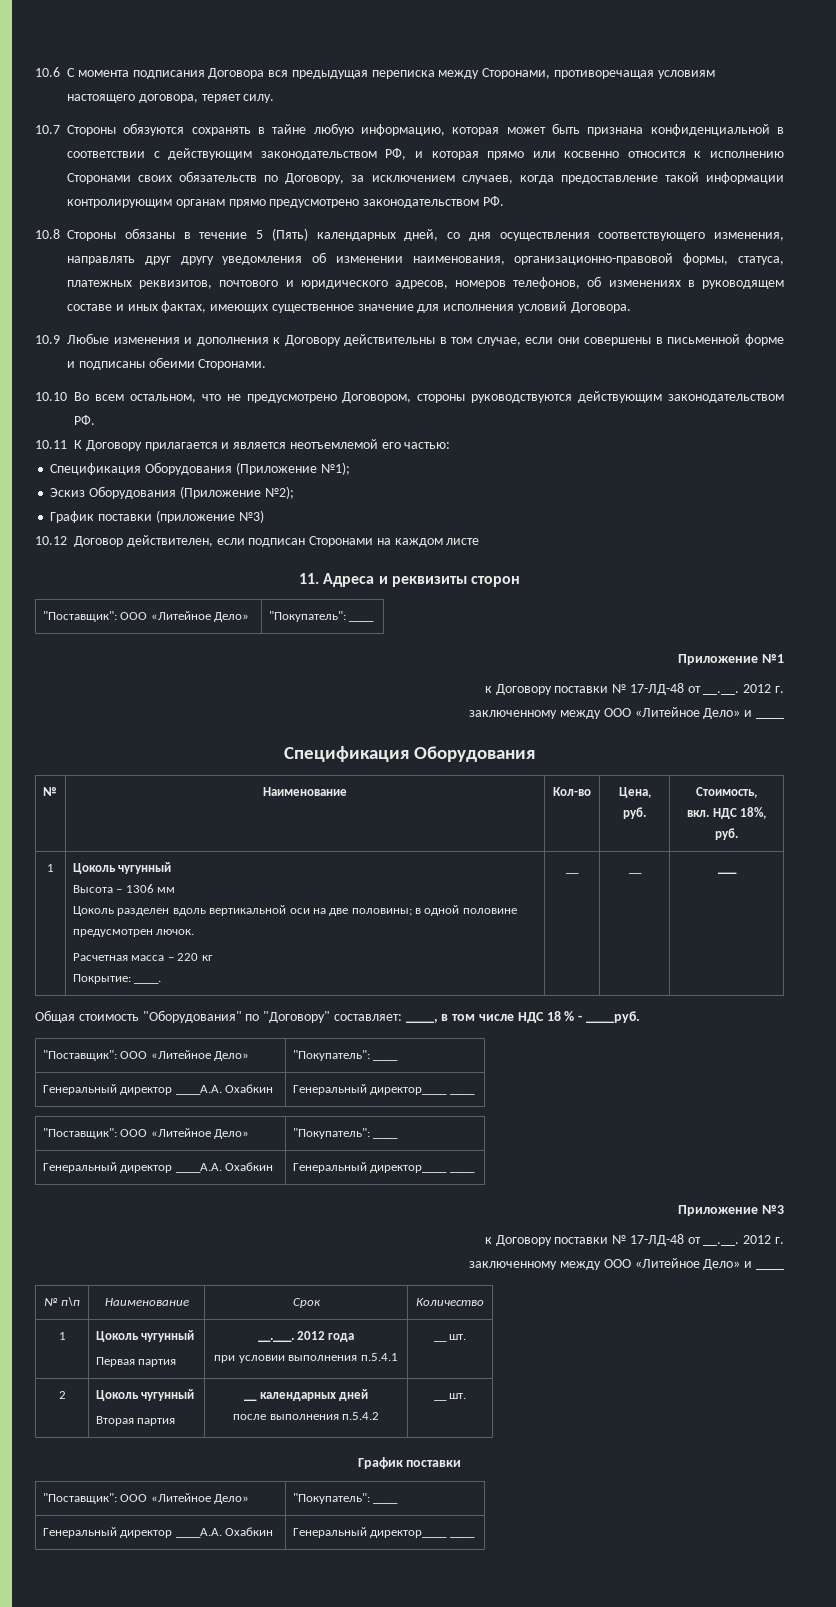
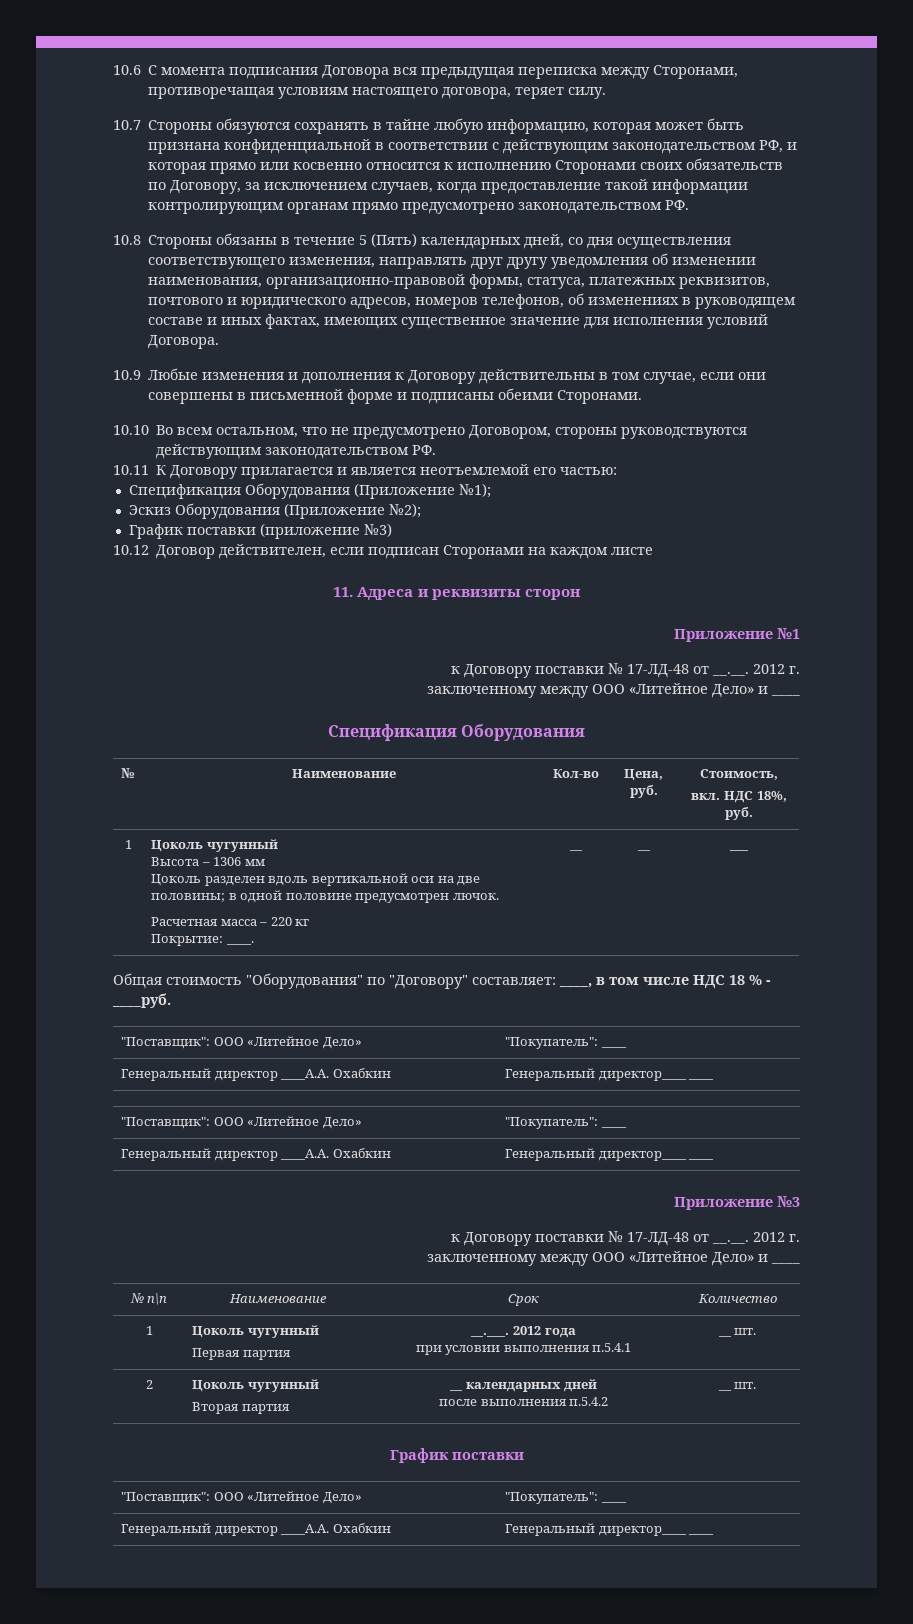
  11. Адреса и реквизиты сторон
- "Поставщик": ООО «Литейное Дело» | "Покупатель": ____

